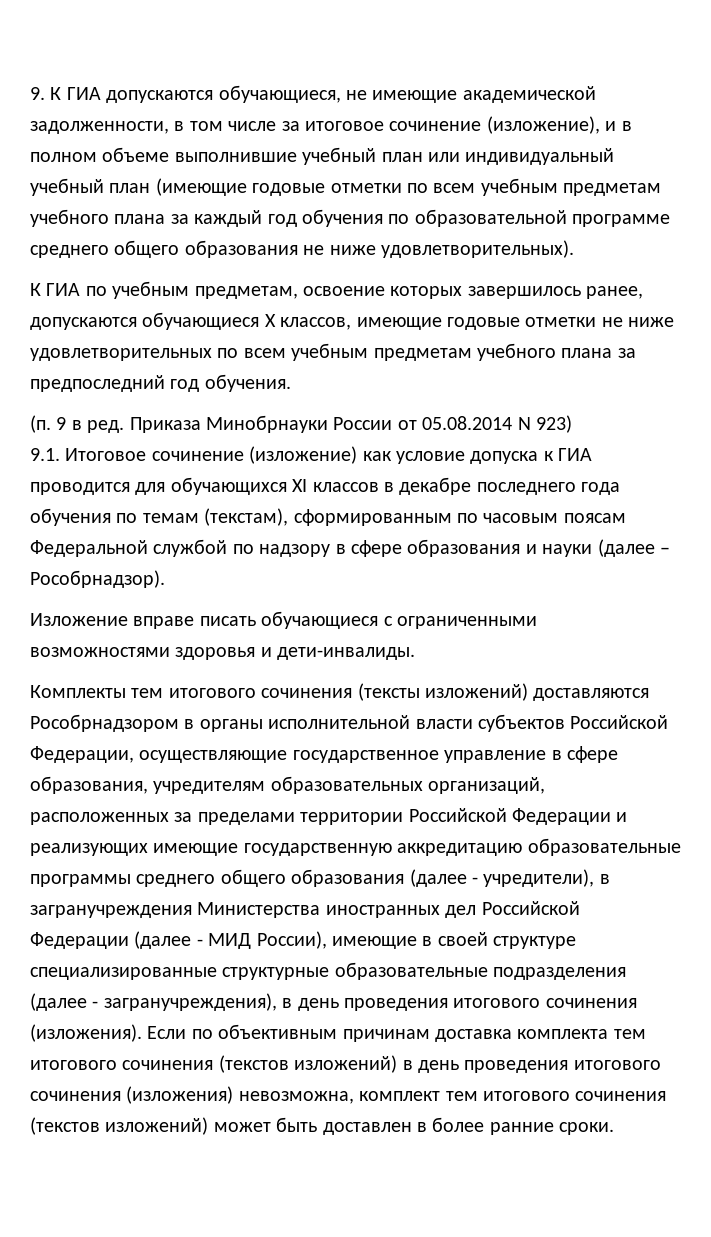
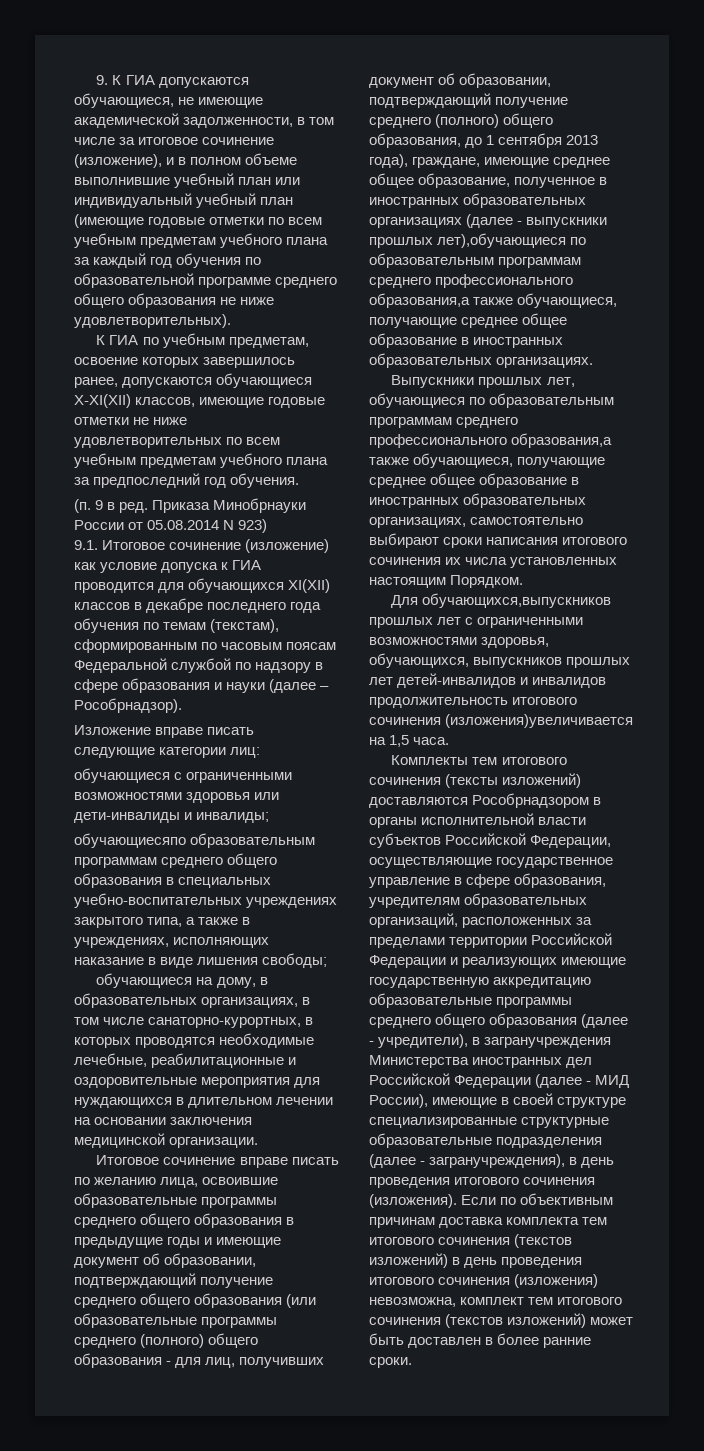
- К ГИА по учебным предметам, освоение которых завершилось ранее, допускаются обучающиеся X классов, имеющие годовые отметки не ниже удовлетворительных по всем учебным предметам учебного плана за предпоследний год обучения.
+ К ГИА по учебным предметам, освоение которых завершилось ранее, допускаются обучающиеся X-XI(XII) классов, имеющие годовые отметки не ниже удовлетворительных по всем учебным предметам учебного плана за предпоследний год обучения.
- 9.1. Итоговое сочинение (изложение) как условие допуска к ГИА проводится для обучающихся XI классов в декабре последнего года обучения по темам (текстам), сформированным по часовым поясам Федеральной службой по надзору в сфере образования и науки (далее – Рособрнадзор).
+ 9.1. Итоговое сочинение (изложение) как условие допуска к ГИА проводится для обучающихся XI(XII) классов в декабре последнего года обучения по темам (текстам), сформированным по часовым поясам Федеральной службой по надзору в сфере образования и науки (далее – Рособрнадзор).
- Изложение вправе писать обучающиеся с ограниченными возможностями здоровья и дети-инвалиды.
+ Изложение вправе писать следующие категории лиц:
+ обучающиеся с ограниченными возможностями здоровья или дети-инвалиды и инвалиды;
+ обучающиесяпо образовательным программам среднего общего образования в специальных учебно-воспитательных учреждениях закрытого типа, а также в учреждениях, исполняющих наказание в виде лишения свободы;
+ обучающиеся на дому, в образовательных организациях, в том числе санаторно-курортных, в которых проводятся необходимые лечебные, реабилитационные и оздоровительные мероприятия для нуждающихся в длительном лечении на основании заключения медицинской организации.
+ Итоговое сочинение вправе писать по желанию лица, освоившие образовательные программы среднего общего образования в предыдущие годы и имеющие документ об образовании, подтверждающий получение среднего общего образования (или образовательные программы среднего (полного) общего образования - для лиц, получивших документ об образовании, подтверждающий получение среднего (полного) общего образования, до 1 сентября 2013 года), граждане, имеющие среднее общее образование, полученное в иностранных образовательных организациях (далее - выпускники прошлых лет),обучающиеся по образовательным программам среднего профессионального образования,а также обучающиеся, получающие среднее общее образование в иностранных образовательных организациях.
+ Выпускники прошлых лет, обучающиеся по образовательным программам среднего профессионального образования,а также обучающиеся, получающие среднее общее образование в иностранных образовательных организациях, самостоятельно выбирают сроки написания итогового сочинения их числа установленных настоящим Порядком.
+ Для обучающихся,выпускников прошлых лет с ограниченными возможностями здоровья, обучающихся, выпускников прошлых лет детей-инвалидов и инвалидов продолжительность итогового сочинения (изложения)увеличивается на 1,5 часа.

